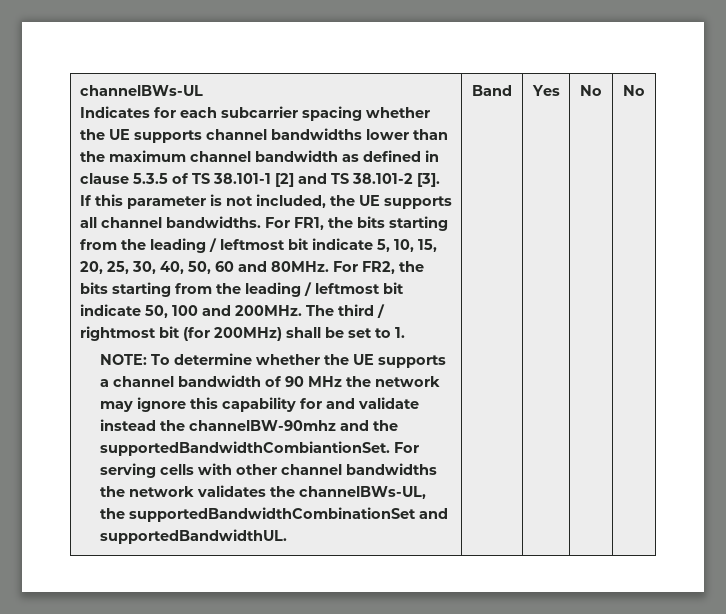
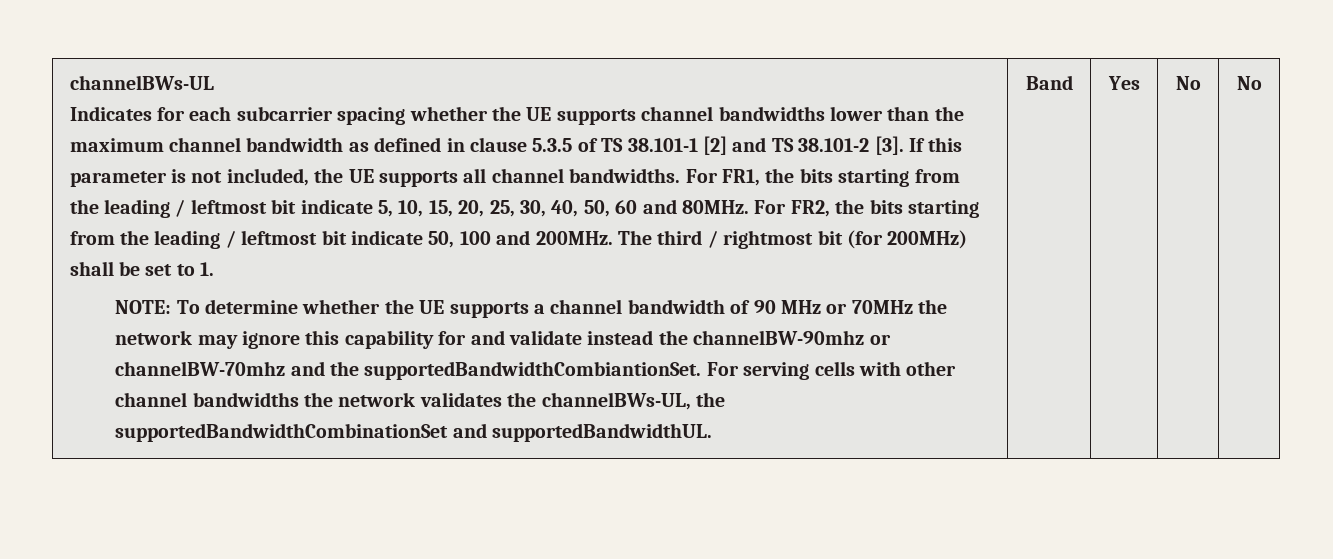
- NOTE: To determine whether the UE supports a channel bandwidth of 90 MHz the network may ignore this capability for and validate instead the channelBW-90mhz and the supportedBandwidthCombiantionSet.
+ NOTE: To determine whether the UE supports a channel bandwidth of 90 MHz or 70MHz the network may ignore this capability for and validate instead the channelBW-90mhz or channelBW-70mhz and the supportedBandwidthCombiantionSet.

